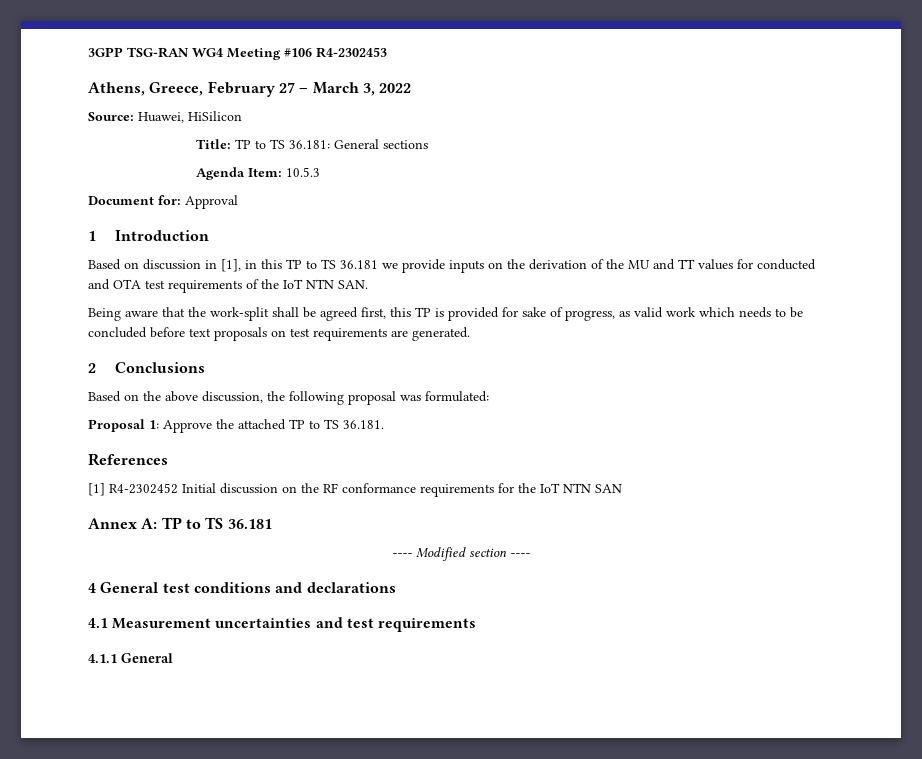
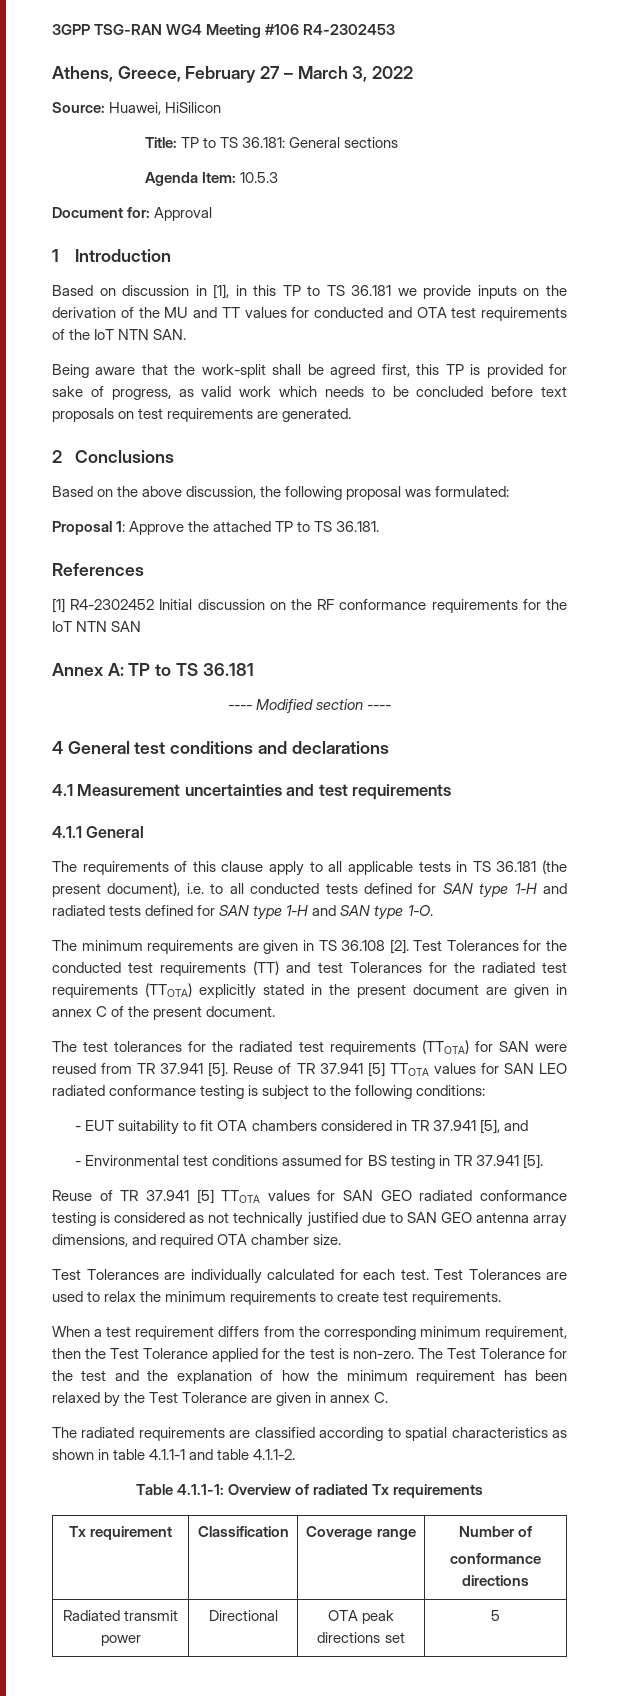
+ The requirements of this clause apply to all applicable tests in TS 36.181 (the present document), i.e. to all conducted tests defined for SAN type 1-H and radiated tests defined for SAN type 1-H and SAN type 1-O.
+ The minimum requirements are given in TS 36.108 [2]. Test Tolerances for the conducted test requirements (TT) and test Tolerances for the radiated test requirements (TTOTA) explicitly stated in the present document are given in annex C of the present document.
+ The test tolerances for the radiated test requirements (TTOTA) for SAN were reused from TR 37.941 [5]. Reuse of TR 37.941 [5] TTOTA values for SAN LEO radiated conformance testing is subject to the following conditions:
+ - EUT suitability to fit OTA chambers considered in TR 37.941 [5], and
+ - Environmental test conditions assumed for BS testing in TR 37.941 [5].
+ Reuse of TR 37.941 [5] TTOTA values for SAN GEO radiated conformance testing is considered as not technically justified due to SAN GEO antenna array dimensions, and required OTA chamber size.
+ Test Tolerances are individually calculated for each test. Test Tolerances are used to relax the minimum requirements to create test requirements.
+ When a test requirement differs from the corresponding minimum requirement, then the Test Tolerance applied for the test is non-zero. The Test Tolerance for the test and the explanation of how the minimum requirement has been relaxed by the Test Tolerance are given in annex C.
+ The radiated requirements are classified according to spatial characteristics as shown in table 4.1.1-1 and table 4.1.1-2.
+ Table 4.1.1-1: Overview of radiated Tx requirements
+ Tx requirement | Classification | Coverage range | Number of
+ conformance directions
+ Radiated transmit power | Directional | OTA peak directions set | 5

